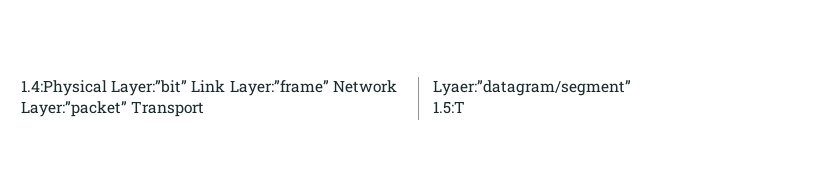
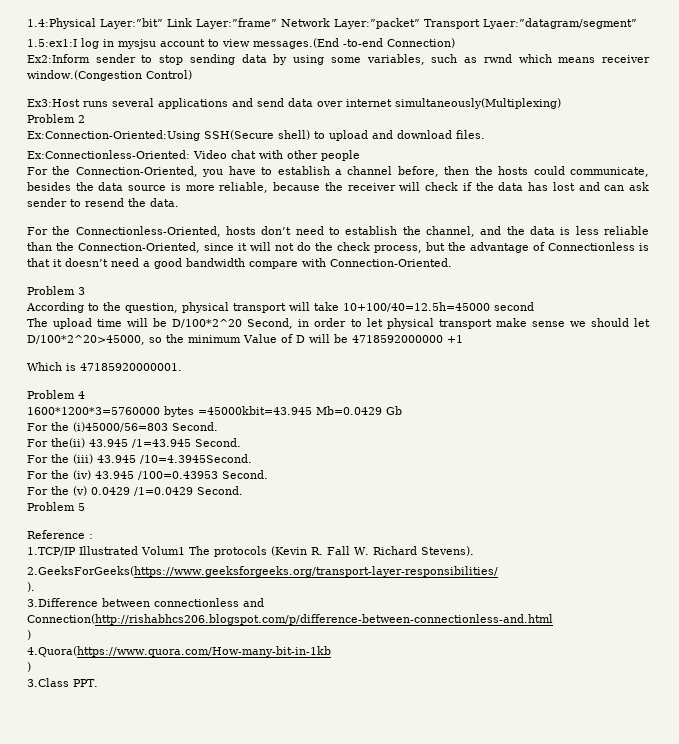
- 1.5:T
+ 1.5:ex1:I log in mysjsu account to view messages.(End -to-end Connection)
+ Ex2:Inform sender to stop sending data by using some variables, such as rwnd which means receiver window.(Congestion Control)
+ Ex3:Host runs several applications and send data over internet simultaneously(Multiplexing)
+ Problem 2
+ Ex:Connection-Oriented:Using SSH(Secure shell) to upload and download files.
+ Ex:Connectionless-Oriented: Video chat with other people
+ For the Connection-Oriented, you have to establish a channel before, then the hosts could communicate, besides the data source is more reliable, because the receiver will check if the data has lost and can ask sender to resend the data.
+ For the Connectionless-Oriented, hosts don’t need to establish the channel, and the data is less reliable than the Connection-Oriented, since it will not do the check process, but the advantage of Connectionless is that it doesn’t need a good bandwidth compare with Connection-Oriented.
+ Problem 3
+ According to the question, physical transport will take 10+100/40=12.5h=45000 second
+ The upload time will be D/100*2^20 Second, in order to let physical transport make sense we should let D/100*2^20>45000, so the minimum Value of D will be 4718592000000 +1
+ Which is 47185920000001.
+ Problem 4
+ 1600*1200*3=5760000 bytes =45000kbit=43.945 Mb=0.0429 Gb
+ For the (i)45000/56=803 Second.
+ For the(ii) 43.945 /1=43.945 Second.
+ For the (iii) 43.945 /10=4.3945Second.
+ For the (iv) 43.945 /100=0.43953 Second.
+ For the (v) 0.0429 /1=0.0429 Second.
+ Problem 5
+ Reference :
+ 1.TCP/IP Illustrated Volum1 The protocols (Kevin R. Fall W. Richard Stevens).
+ 2.GeeksForGeeks(https://www.geeksforgeeks.org/transport-layer-responsibilities/
+ ).
+ 3.Difference between connectionless and Connection(http://rishabhcs206.blogspot.com/p/difference-between-connectionless-and.html
+ )
+ 4.Quora(https://www.quora.com/How-many-bit-in-1kb
+ )
+ 3.Class PPT.

